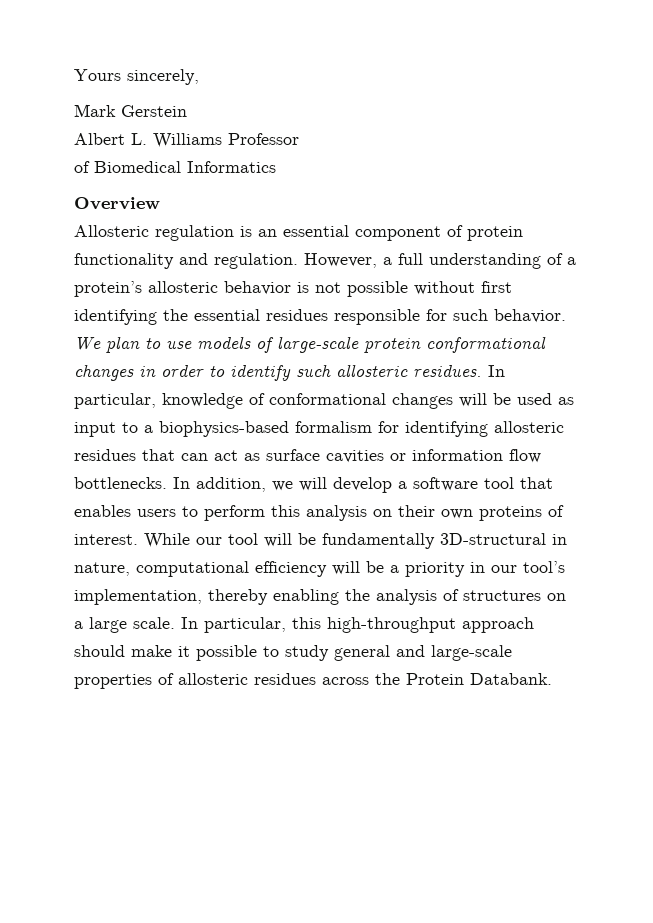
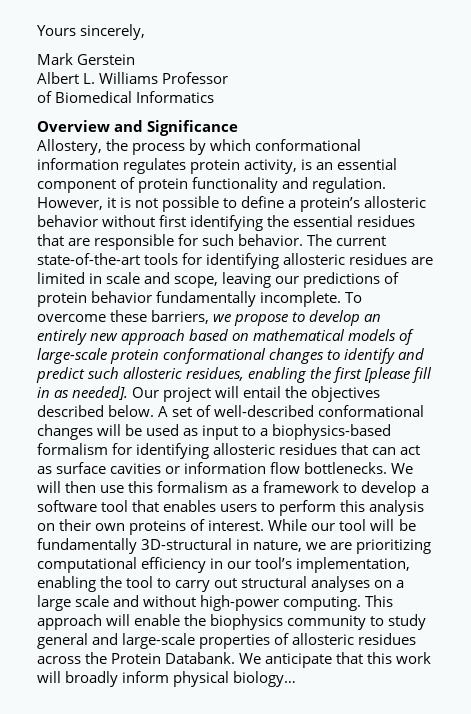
- Overview
- Allosteric regulation is an essential component of protein functionality and regulation.
+ Overview and Significance
+ Allostery, the process by which conformational information regulates protein activity, is an essential component of protein functionality and regulation.
- However, a full understanding of a protein’s allosteric behavior is not possible without first identifying the essential residues responsible for such behavior.
+ However, it is not possible to define a protein’s allosteric behavior without first identifying the essential residues that are responsible for such behavior.
- We plan to use models of large-scale protein conformational changes in order to identify such allosteric residues. In particular, knowledge of conformational changes will be used as input to a biophysics-based formalism for identifying allosteric residues that can act as surface cavities or information flow bottlenecks.
+ The current state-of-the-art tools for identifying allosteric residues are limited in scale and scope, leaving our predictions of protein behavior fundamentally incomplete. To overcome these barriers, we propose to develop an entirely new approach based on mathematical models of large-scale protein conformational changes to identify and predict such allosteric residues, enabling the first [please fill in as needed]. Our project will entail the objectives described below. A set of well-described conformational changes will be used as input to a biophysics-based formalism for identifying allosteric residues that can act as surface cavities or information flow bottlenecks.
- In addition, we will develop a software tool that enables users to perform this analysis on their own proteins of interest.
+ We will then use this formalism as a framework to develop a software tool that enables users to perform this analysis on their own proteins of interest.
- While our tool will be fundamentally 3D-structural in nature, computational efficiency will be a priority in our tool’s implementation, thereby enabling the analysis of structures on a large scale. In particular, this high-throughput approach should make it possible to study general and large-scale properties of allosteric residues across the Protein Databank.
+ While our tool will be fundamentally 3D-structural in nature, we are prioritizing computational efficiency in our tool’s implementation, enabling the tool to carry out structural analyses on a large scale and without high-power computing. This approach will enable the biophysics community to study general and large-scale properties of allosteric residues across the Protein Databank.
+ We anticipate that this work will broadly inform physical biology…

